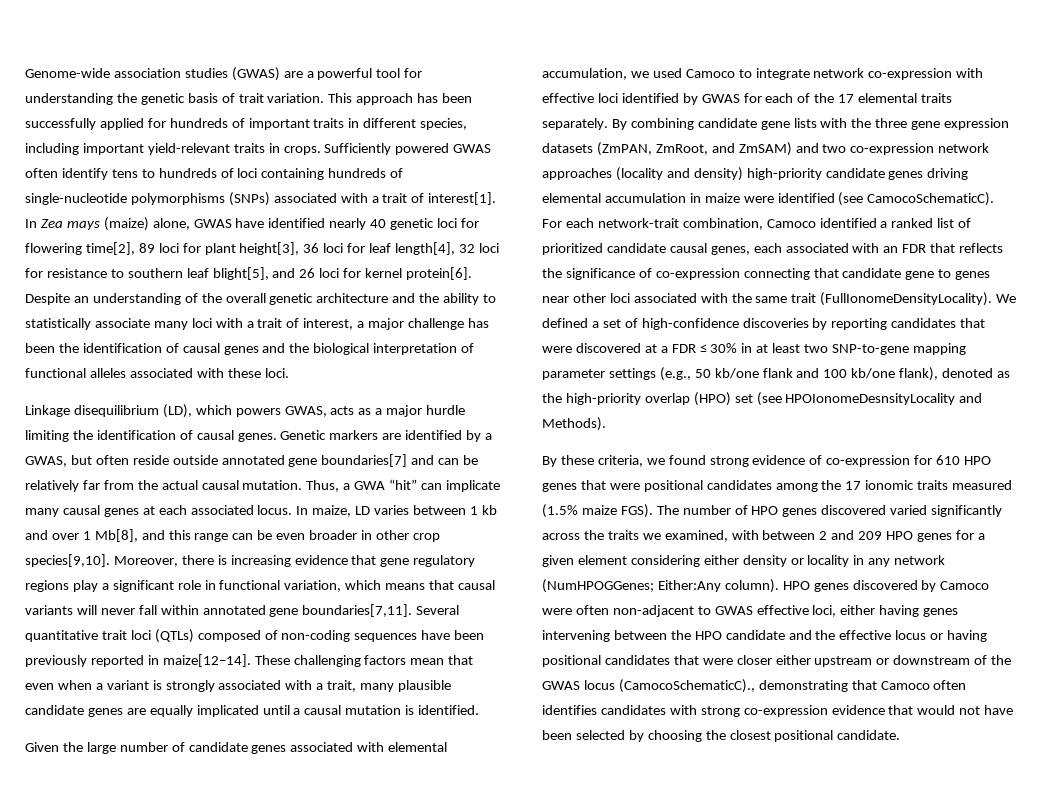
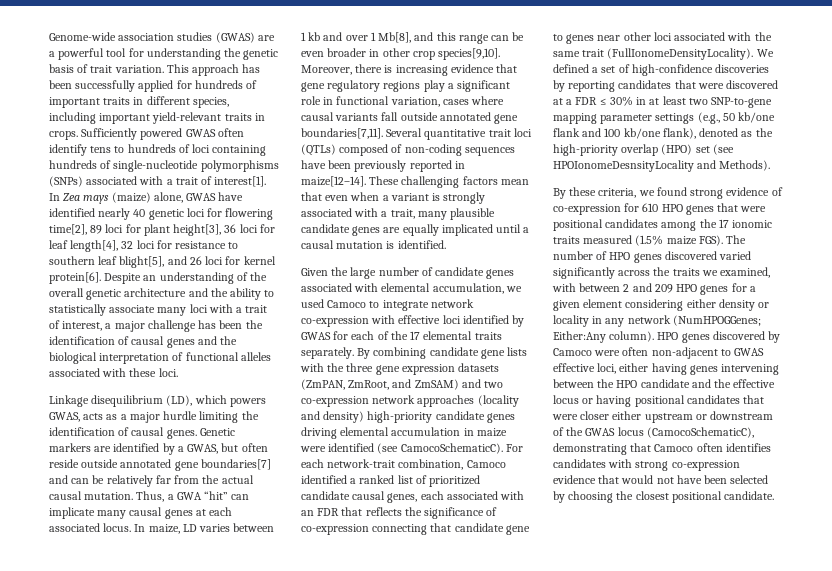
- Moreover, there is increasing evidence that gene regulatory regions play a significant role in functional variation, which means that causal variants will never fall within annotated gene boundaries[7,11].
+ Moreover, there is increasing evidence that gene regulatory regions play a significant role in functional variation, cases where causal variants fall outside annotated gene boundaries[7,11].
- HPO genes discovered by Camoco were often non-adjacent to GWAS effective loci, either having genes intervening between the HPO candidate and the effective locus or having positional candidates that were closer either upstream or downstream of the GWAS locus (CamocoSchematicC)., demonstrating that Camoco often identifies candidates with strong co-expression evidence that would not have been selected by choosing the closest positional candidate.
+ HPO genes discovered by Camoco were often non-adjacent to GWAS effective loci, either having genes intervening between the HPO candidate and the effective locus or having positional candidates that were closer either upstream or downstream of the GWAS locus (CamocoSchematicC), demonstrating that Camoco often identifies candidates with strong co-expression evidence that would not have been selected by choosing the closest positional candidate.

